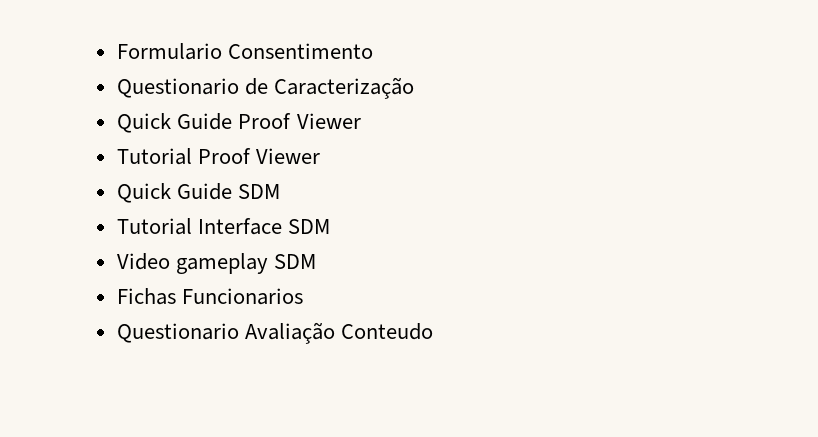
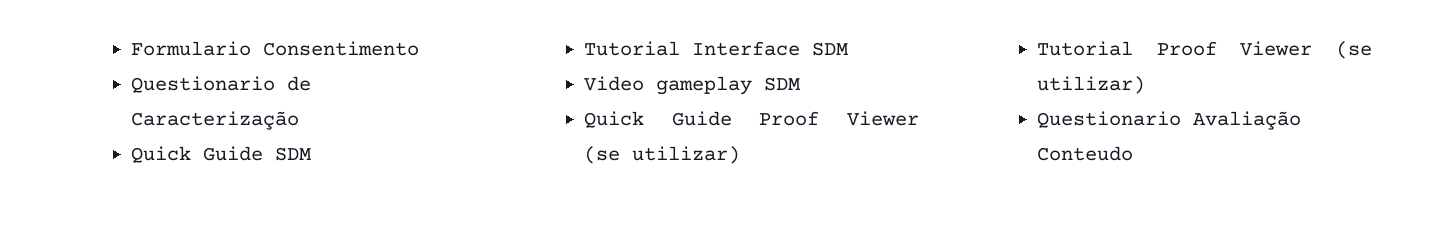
- Quick Guide Proof Viewer
- Tutorial Proof Viewer
- Fichas Funcionarios
+ Quick Guide Proof Viewer (se utilizar)
+ Tutorial Proof Viewer (se utilizar)

